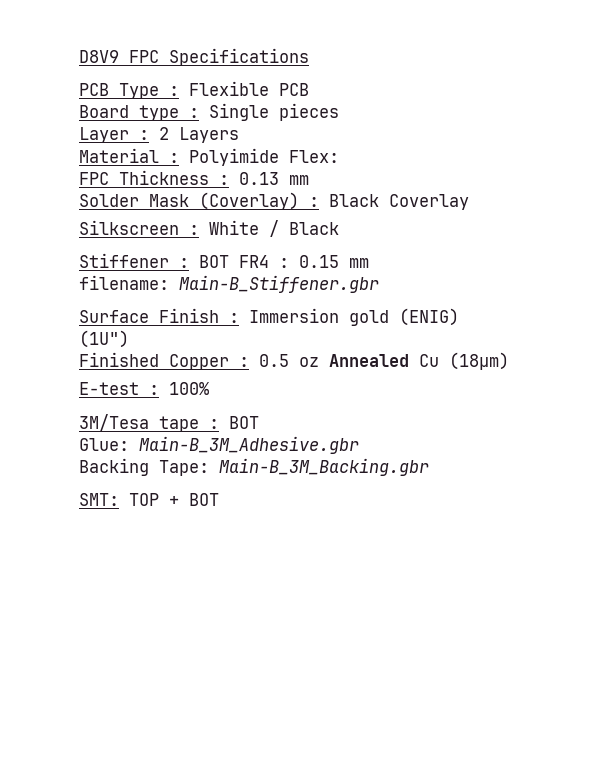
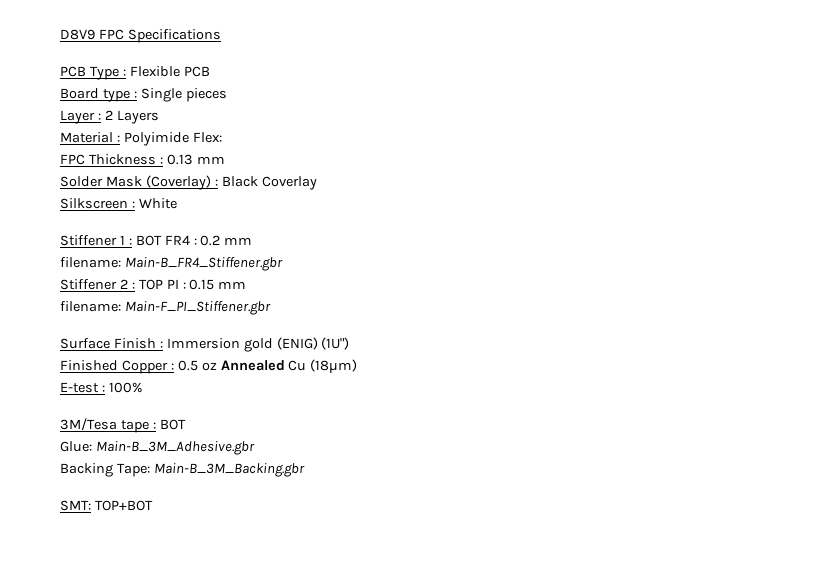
- Silkscreen : White / Black
- Stiffener : BOT FR4 : 0.15 mm
+ Silkscreen : White
+ Stiffener 1 : BOT FR4 : 0.2 mm
+ filename: Main-B_FR4_Stiffener.gbr
+ Stiffener 2 : TOP PI : 0.15 mm
- filename: Main-B_Stiffener.gbr
+ filename: Main-F_PI_Stiffener.gbr
- SMT: TOP + BOT
+ SMT: TOP+BOT

